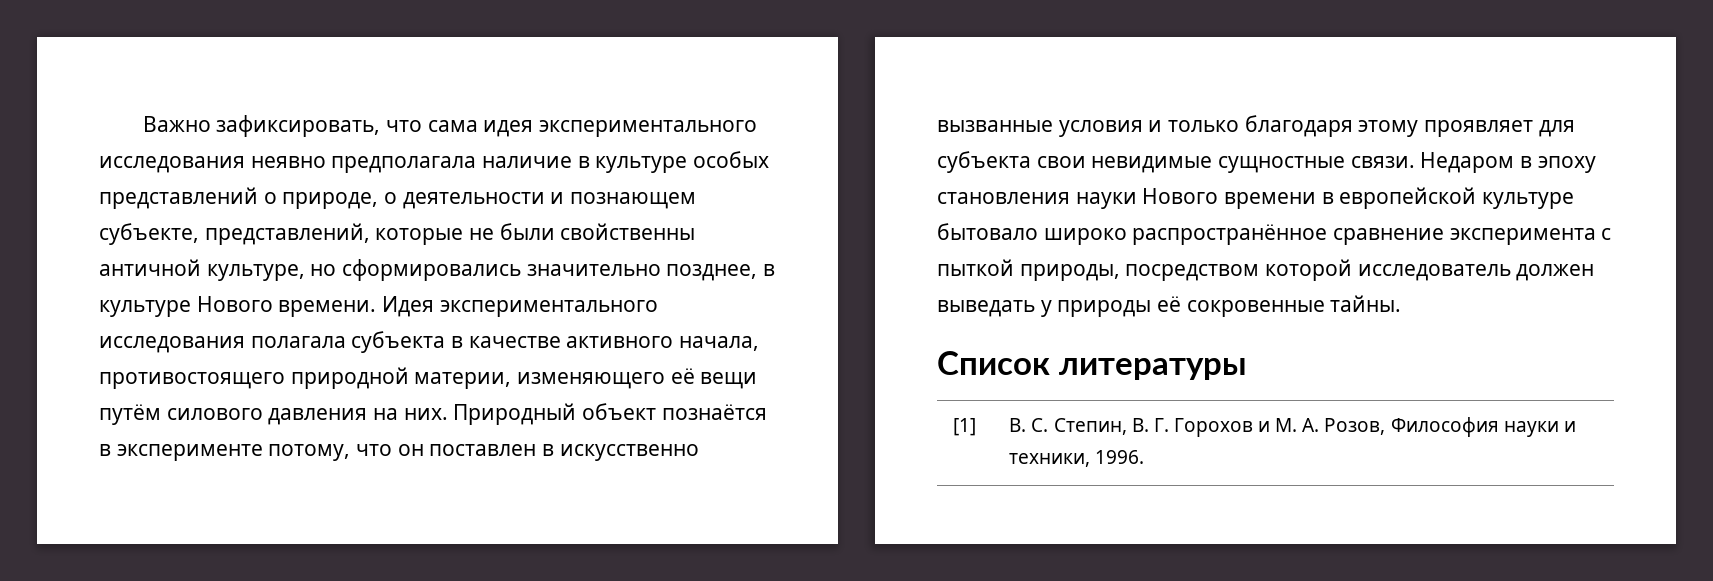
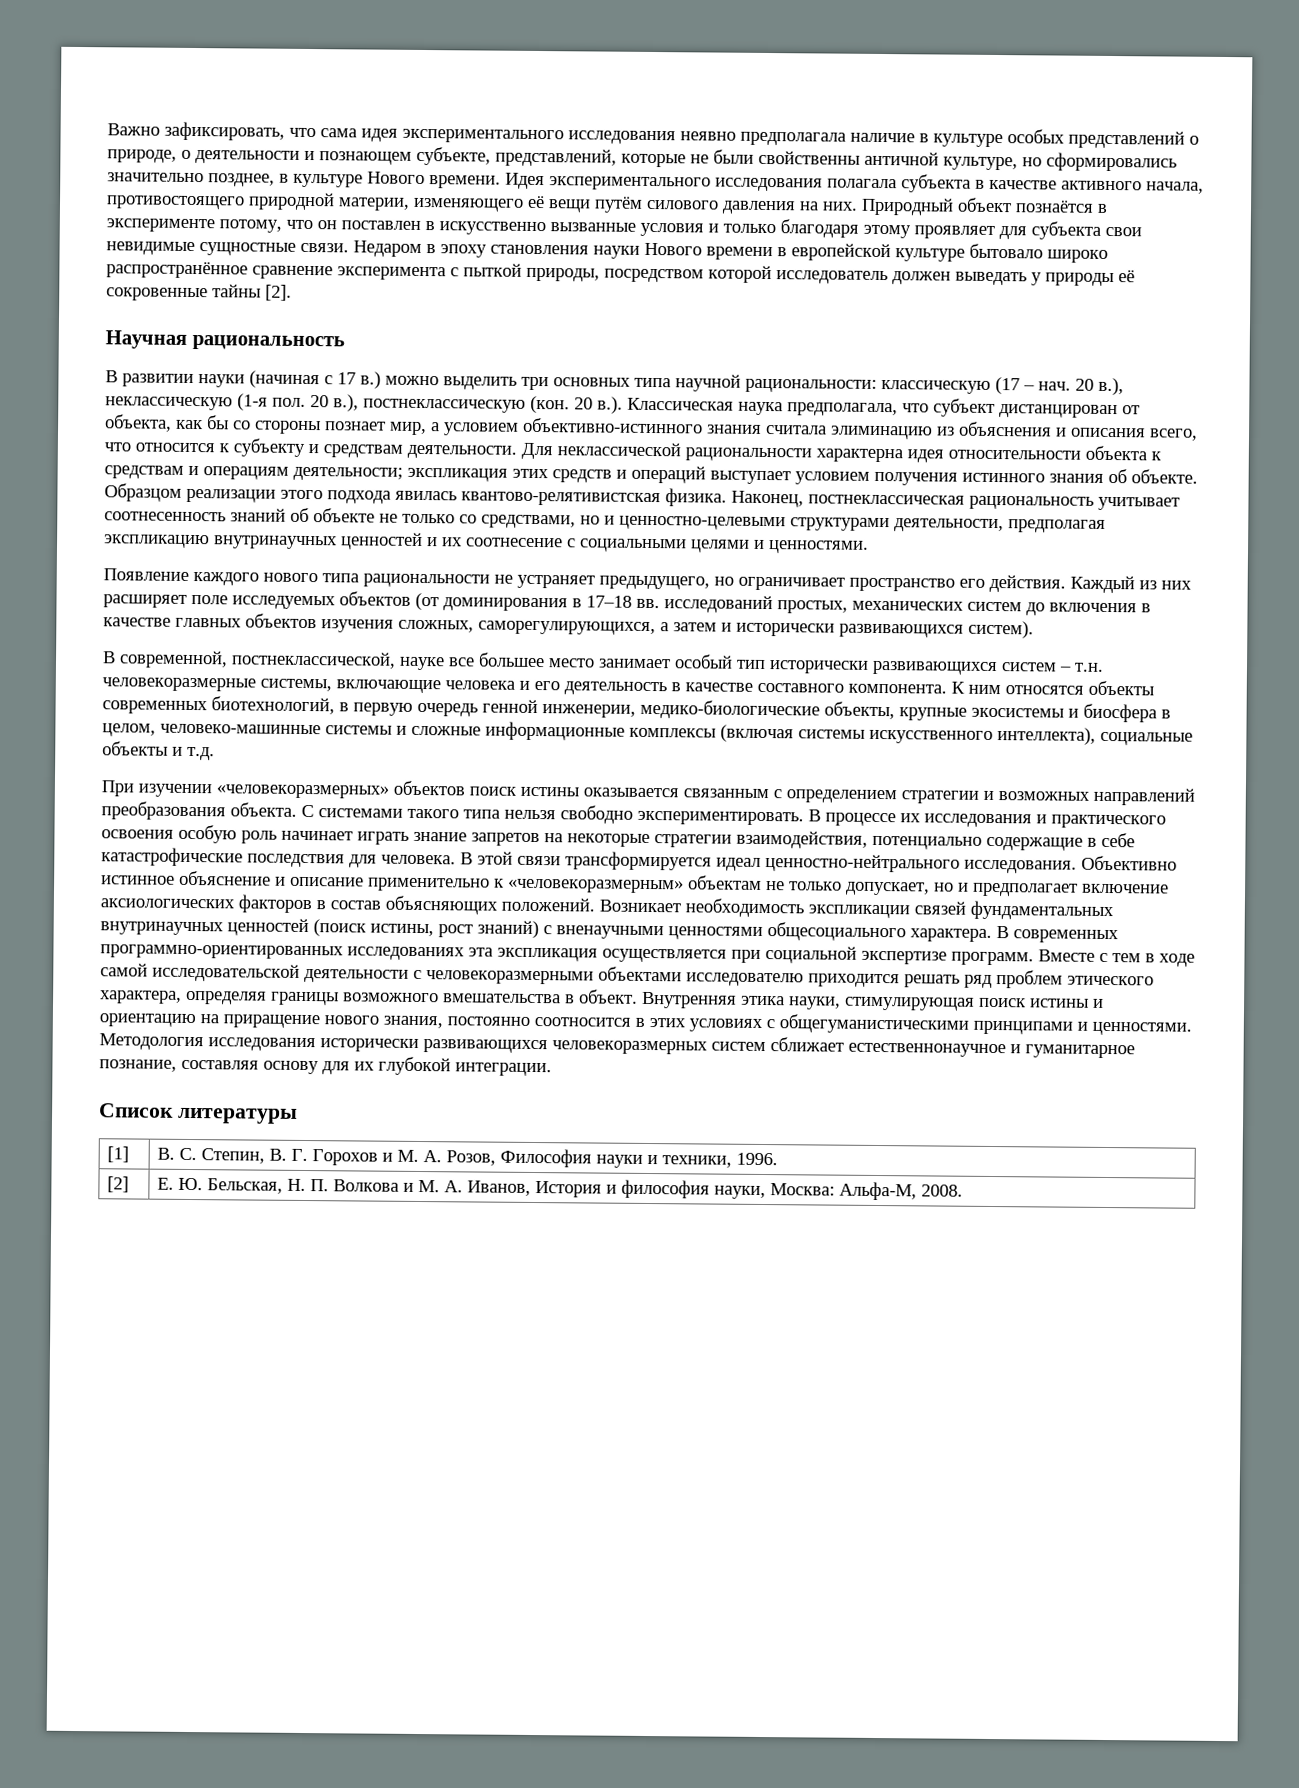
- Недаром в эпоху становления науки Нового времени в европейской культуре бытовало широко распространённое сравнение эксперимента с пыткой природы, посредством которой исследователь должен выведать у природы её сокровенные тайны.
+ Недаром в эпоху становления науки Нового времени в европейской культуре бытовало широко распространённое сравнение эксперимента с пыткой природы, посредством которой исследователь должен выведать у природы её сокровенные тайны [2].
+ Научная рациональность
+ В развитии науки (начиная с 17 в.) можно выделить три основных типа научной рациональности: классическую (17 – нач. 20 в.), неклассическую (1-я пол. 20 в.), постнеклассическую (кон. 20 в.). Классическая наука предполагала, что субъект дистанцирован от объекта, как бы со стороны познает мир, а условием объективно-истинного знания считала элиминацию из объяснения и описания всего, что относится к субъекту и средствам деятельности. Для неклассической рациональности характерна идея относительности объекта к средствам и операциям деятельности; экспликация этих средств и операций выступает условием получения истинного знания об объекте. Образцом реализации этого подхода явилась квантово-релятивистская физика. Наконец, постнеклассическая рациональность учитывает соотнесенность знаний об объекте не только со средствами, но и ценностно-целевыми структурами деятельности, предполагая экспликацию внутринаучных ценностей и их соотнесение с социальными целями и ценностями.
+ Появление каждого нового типа рациональности не устраняет предыдущего, но ограничивает пространство его действия. Каждый из них расширяет поле исследуемых объектов (от доминирования в 17–18 вв. исследований простых, механических систем до включения в качестве главных объектов изучения сложных, саморегулирующихся, а затем и исторически развивающихся систем).
+ В современной, постнеклассической, науке все большее место занимает особый тип исторически развивающихся систем – т.н. человекоразмерные системы, включающие человека и его деятельность в качестве составного компонента. К ним относятся объекты современных биотехнологий, в первую очередь генной инженерии, медико-биологические объекты, крупные экосистемы и биосфера в целом, человеко-машинные системы и сложные информационные комплексы (включая системы искусственного интеллекта), социальные объекты и т.д.
+ При изучении «человекоразмерных» объектов поиск истины оказывается связанным с определением стратегии и возможных направлений преобразования объекта. С системами такого типа нельзя свободно экспериментировать. В процессе их исследования и практического освоения особую роль начинает играть знание запретов на некоторые стратегии взаимодействия, потенциально содержащие в себе катастрофические последствия для человека. В этой связи трансформируется идеал ценностно-нейтрального исследования. Объективно истинное объяснение и описание применительно к «человекоразмерным» объектам не только допускает, но и предполагает включение аксиологических факторов в состав объясняющих положений. Возникает необходимость экспликации связей фундаментальных внутринаучных ценностей (поиск истины, рост знаний) с вненаучными ценностями общесоциального характера. В современных программно-ориентированных исследованиях эта экспликация осуществляется при социальной экспертизе программ. Вместе с тем в ходе самой исследовательской деятельности с человекоразмерными объектами исследователю приходится решать ряд проблем этического характера, определяя границы возможного вмешательства в объект. Внутренняя этика науки, стимулирующая поиск истины и ориентацию на приращение нового знания, постоянно соотносится в этих условиях с общегуманистическими принципами и ценностями. Методология исследования исторически развивающихся человекоразмерных систем сближает естественнонаучное и гуманитарное познание, составляя основу для их глубокой интеграции.
+ [2] | Е. Ю. Бельская, Н. П. Волкова и М. А. Иванов, История и философия науки, Москва: Альфа-М, 2008.

